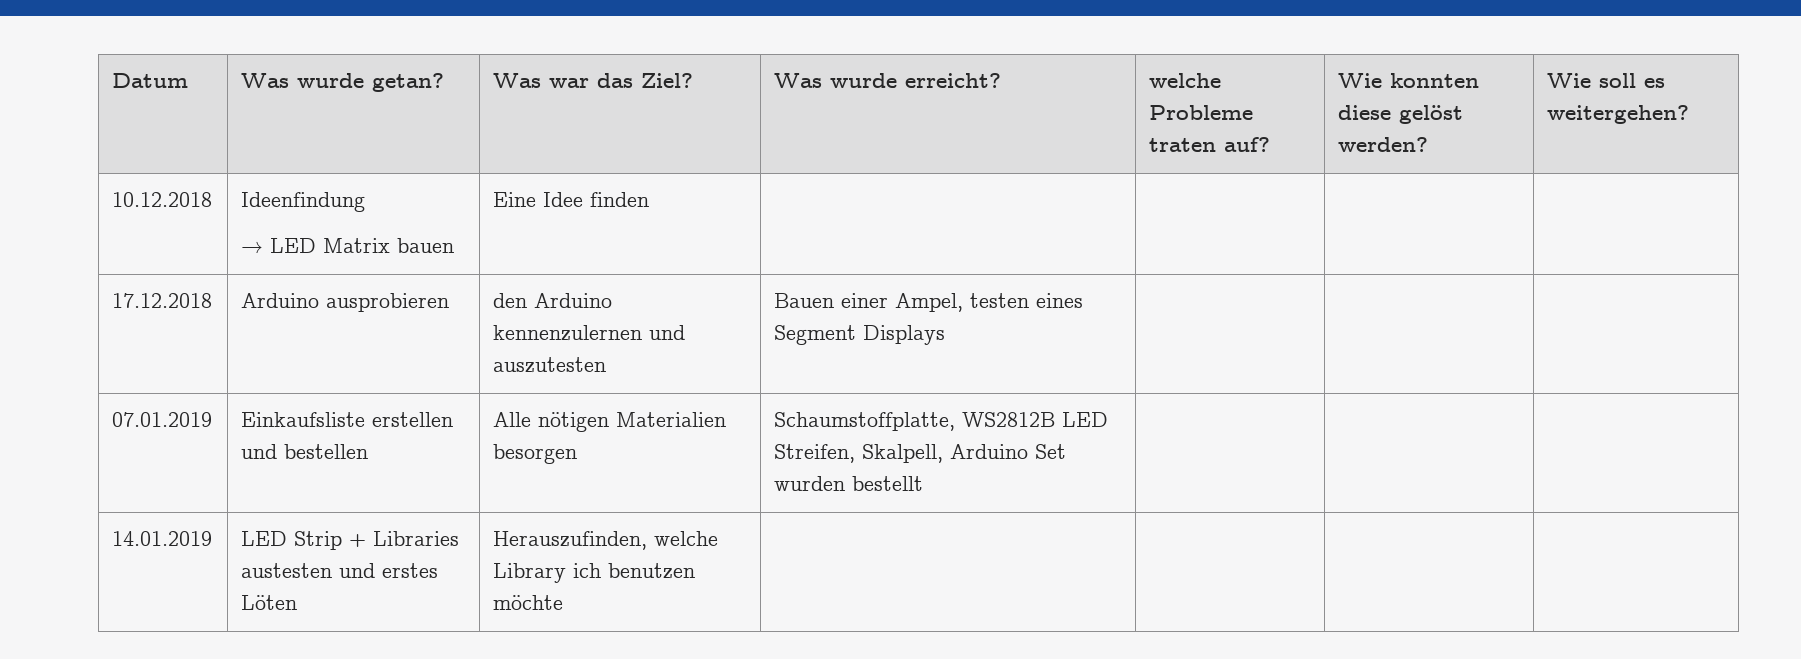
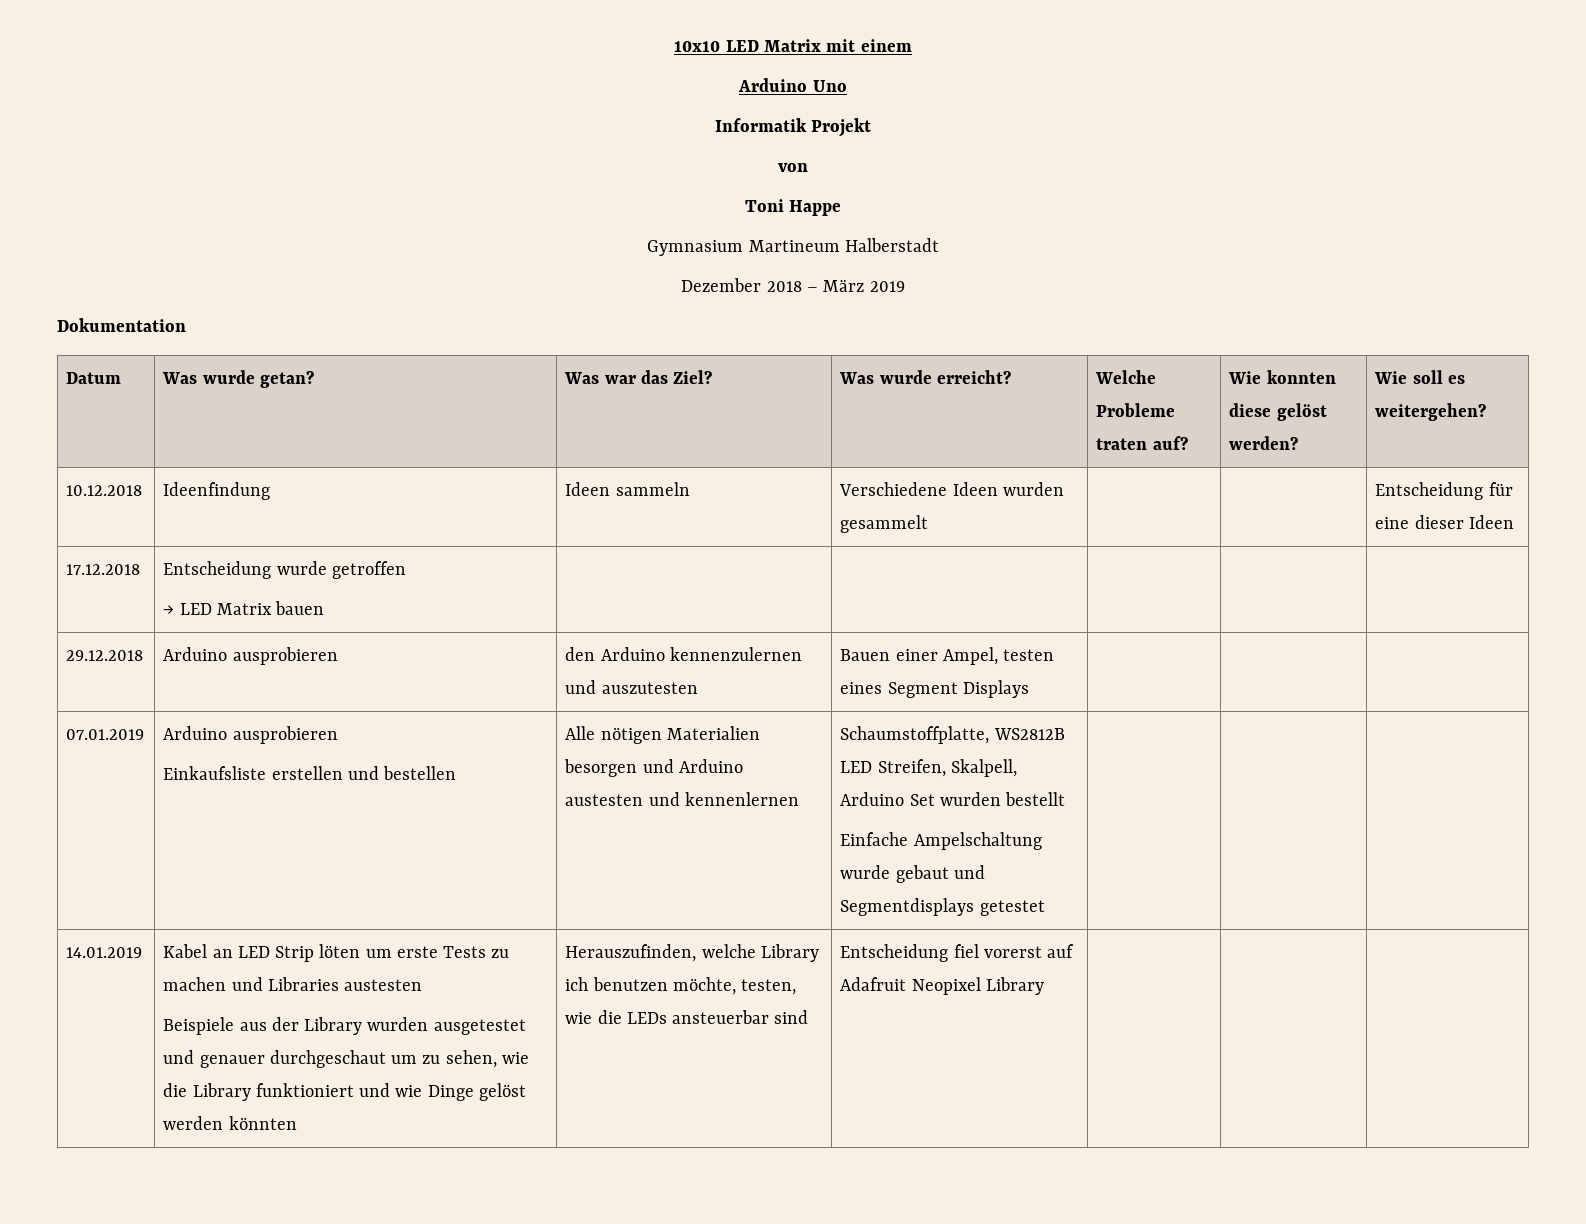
+ 10x10 LED Matrix mit einem
+ Arduino Uno
+ Informatik Projekt
+ von
+ Toni Happe
+ Gymnasium Martineum Halberstadt
+ Dezember 2018 – März 2019
+ Dokumentation
- Datum | Was wurde getan? | Was war das Ziel? | Was wurde erreicht? | welche Probleme traten auf? | Wie konnten diese gelöst werden? | Wie soll es weitergehen?
+ Datum | Was wurde getan? | Was war das Ziel? | Was wurde erreicht? | Welche Probleme traten auf? | Wie konnten diese gelöst werden? | Wie soll es weitergehen?
- 10.12.2018 | Ideenfindung
- → LED Matrix bauen | Eine Idee finden | | | |
- 17.12.2018 | Arduino ausprobieren | den Arduino kennenzulernen und auszutesten | Bauen einer Ampel, testen eines Segment Displays | | |
+ 10.12.2018 | Ideenfindung | Ideen sammeln | Verschiedene Ideen wurden gesammelt | | | Entscheidung für eine dieser Ideen
+ 17.12.2018 | Entscheidung wurde getroffen
+ → LED Matrix bauen | | | | |
+ 29.12.2018 | Arduino ausprobieren | den Arduino kennenzulernen und auszutesten | Bauen einer Ampel, testen eines Segment Displays | | |
- 07.01.2019 | Einkaufsliste erstellen und bestellen | Alle nötigen Materialien besorgen | Schaumstoffplatte, WS2812B LED Streifen, Skalpell, Arduino Set wurden bestellt | | |
- 14.01.2019 | LED Strip + Libraries austesten und erstes Löten | Herauszufinden, welche Library ich benutzen möchte | | | |
+ 07.01.2019 | Arduino ausprobieren
+ Einkaufsliste erstellen und bestellen | Alle nötigen Materialien besorgen und Arduino austesten und kennenlernen | Schaumstoffplatte, WS2812B LED Streifen, Skalpell, Arduino Set wurden bestellt
+ Einfache Ampelschaltung wurde gebaut und Segmentdisplays getestet | | |
+ 14.01.2019 | Kabel an LED Strip löten um erste Tests zu machen und Libraries austesten
+ Beispiele aus der Library wurden ausgetestet und genauer durchgeschaut um zu sehen, wie die Library funktioniert und wie Dinge gelöst werden könnten | Herauszufinden, welche Library ich benutzen möchte, testen, wie die LEDs ansteuerbar sind | Entscheidung fiel vorerst auf Adafruit Neopixel Library

